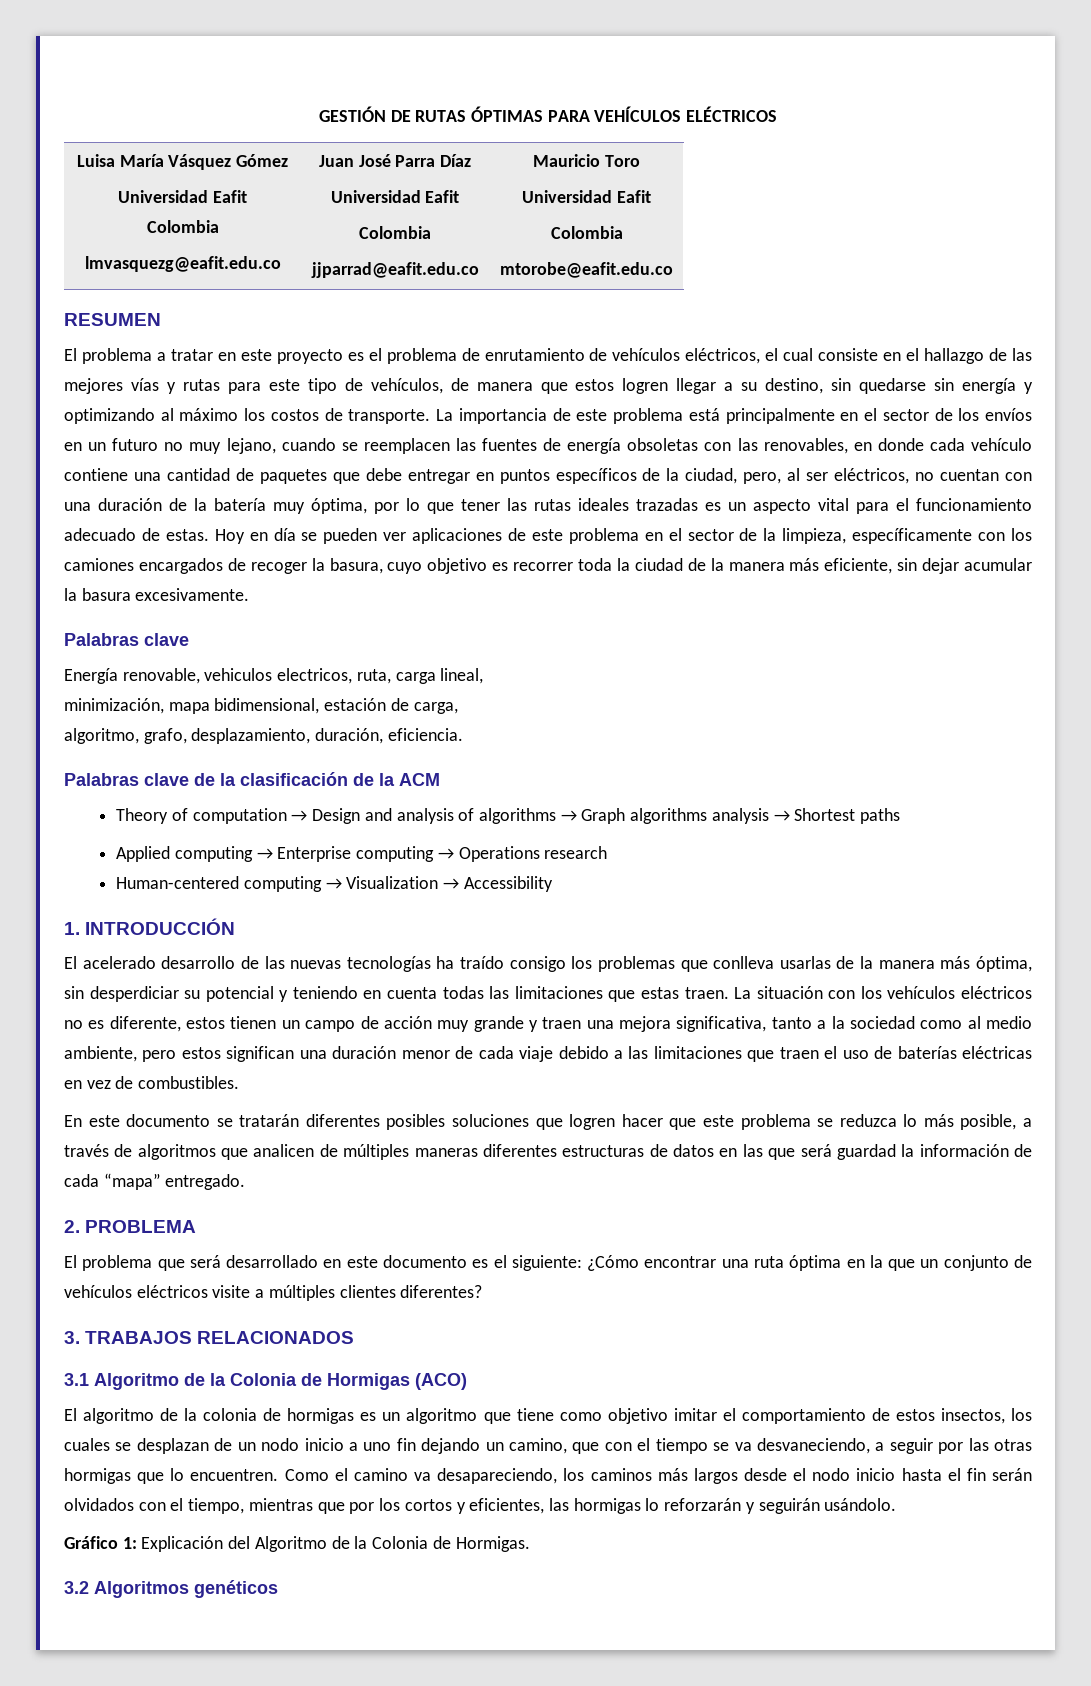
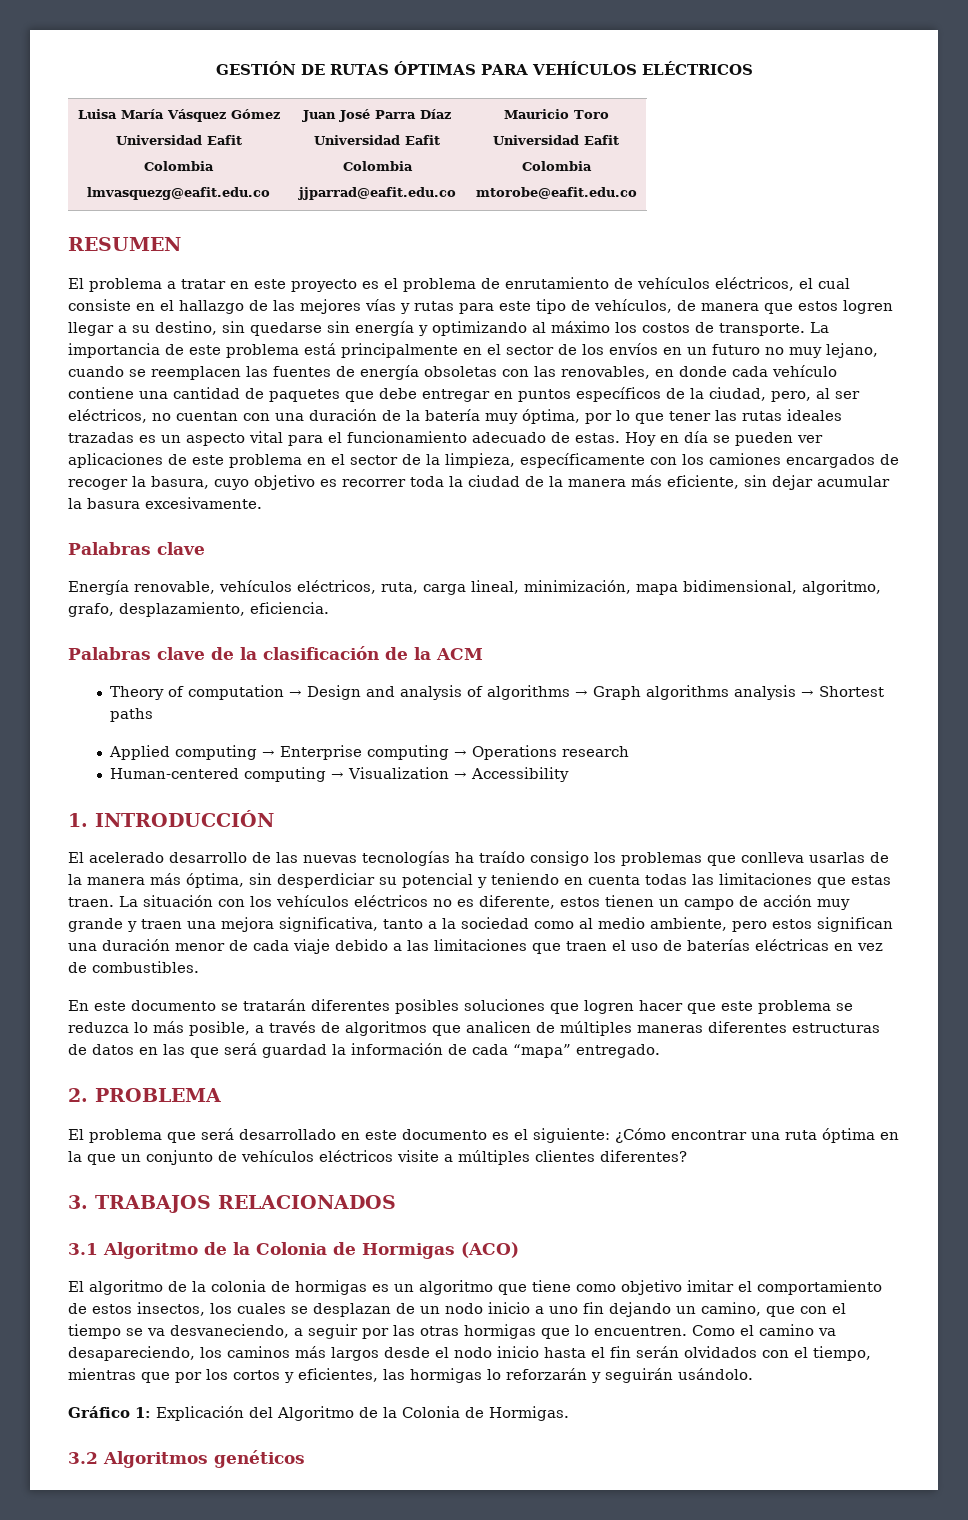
- Energía renovable, vehiculos electricos, ruta, carga lineal,
- minimización, mapa bidimensional, estación de carga,
- algoritmo, grafo, desplazamiento, duración, eficiencia.
+ Energía renovable, vehículos eléctricos, ruta, carga lineal, minimización, mapa bidimensional, algoritmo, grafo, desplazamiento, eficiencia.

